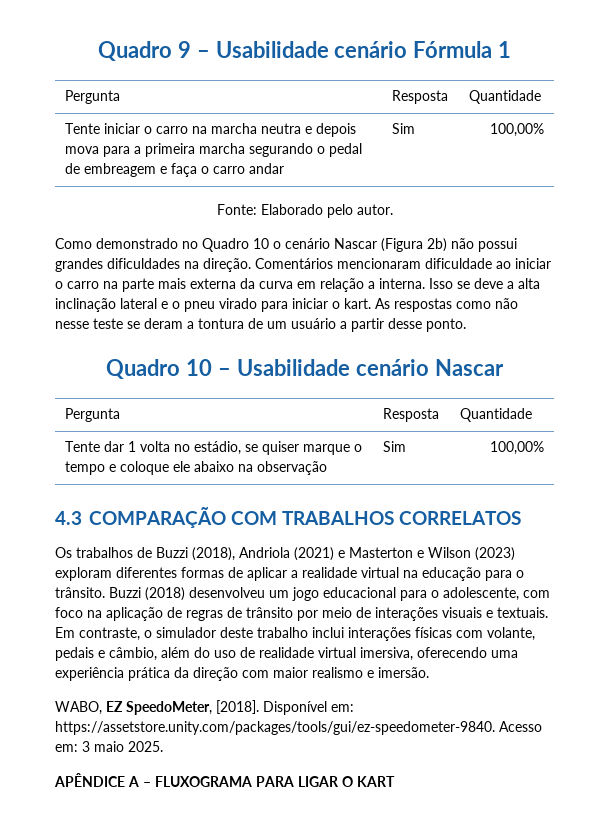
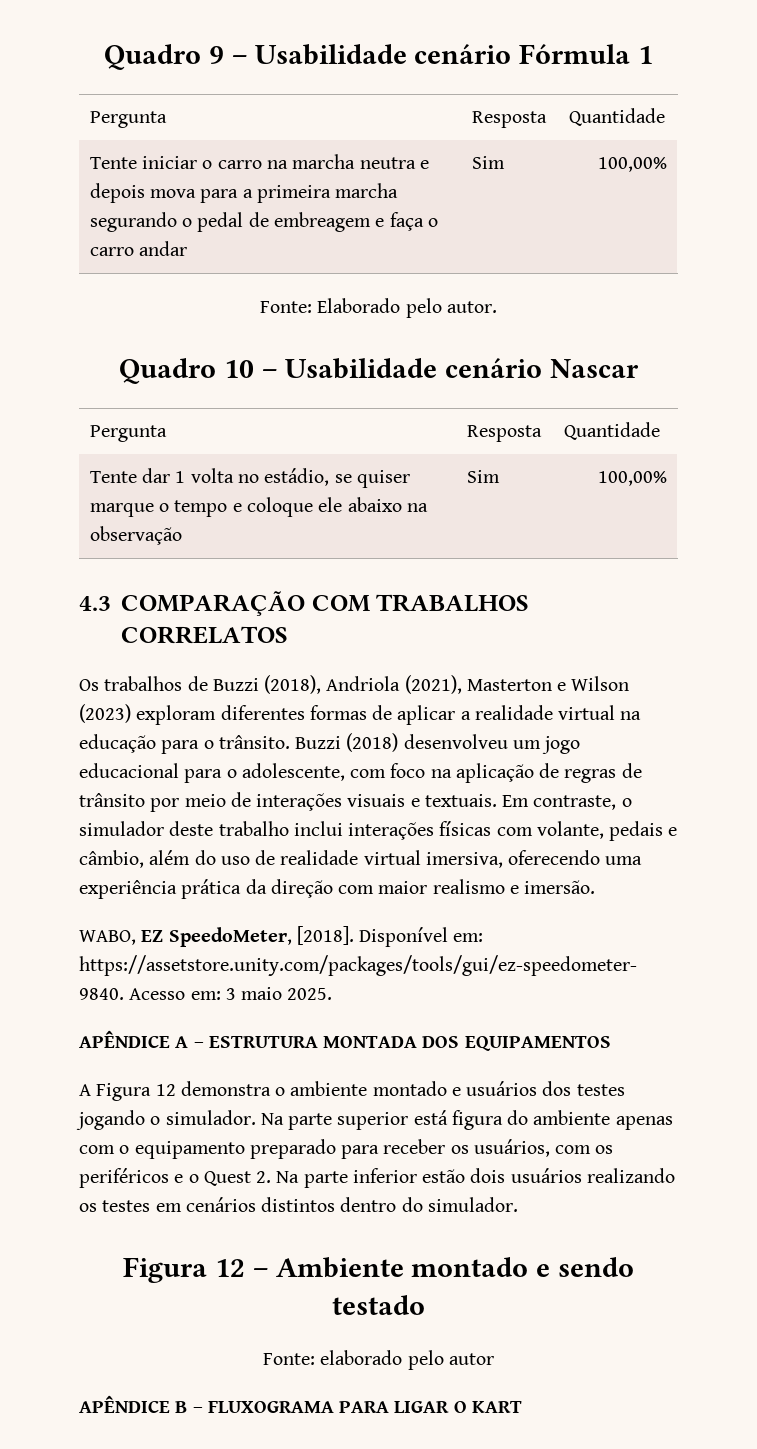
- Como demonstrado no Quadro 10 o cenário Nascar (Figura 2b) não possui grandes dificuldades na direção. Comentários mencionaram dificuldade ao iniciar o carro na parte mais externa da curva em relação a interna. Isso se deve a alta inclinação lateral e o pneu virado para iniciar o kart. As respostas como não nesse teste se deram a tontura de um usuário a partir desse ponto.
- Os trabalhos de Buzzi (2018), Andriola (2021) e Masterton e Wilson (2023) exploram diferentes formas de aplicar a realidade virtual na educação para o trânsito.
+ Os trabalhos de Buzzi (2018), Andriola (2021), Masterton e Wilson (2023) exploram diferentes formas de aplicar a realidade virtual na educação para o trânsito.
- APÊNDICE A – FLUXOGRAMA PARA LIGAR O KART
+ APÊNDICE A – ESTRUTURA MONTADA DOS EQUIPAMENTOS
+ A Figura 12 demonstra o ambiente montado e usuários dos testes jogando o simulador. Na parte superior está figura do ambiente apenas com o equipamento preparado para receber os usuários, com os periféricos e o Quest 2. Na parte inferior estão dois usuários realizando os testes em cenários distintos dentro do simulador.
+ Figura 12 – Ambiente montado e sendo testado
+ Fonte: elaborado pelo autor
+ APÊNDICE B – FLUXOGRAMA PARA LIGAR O KART

